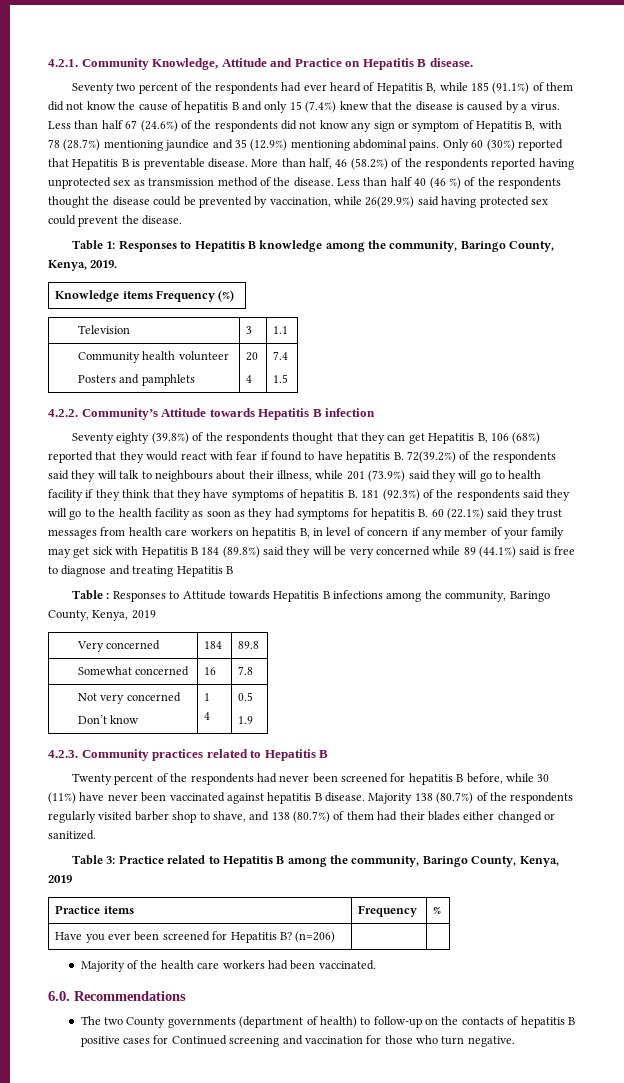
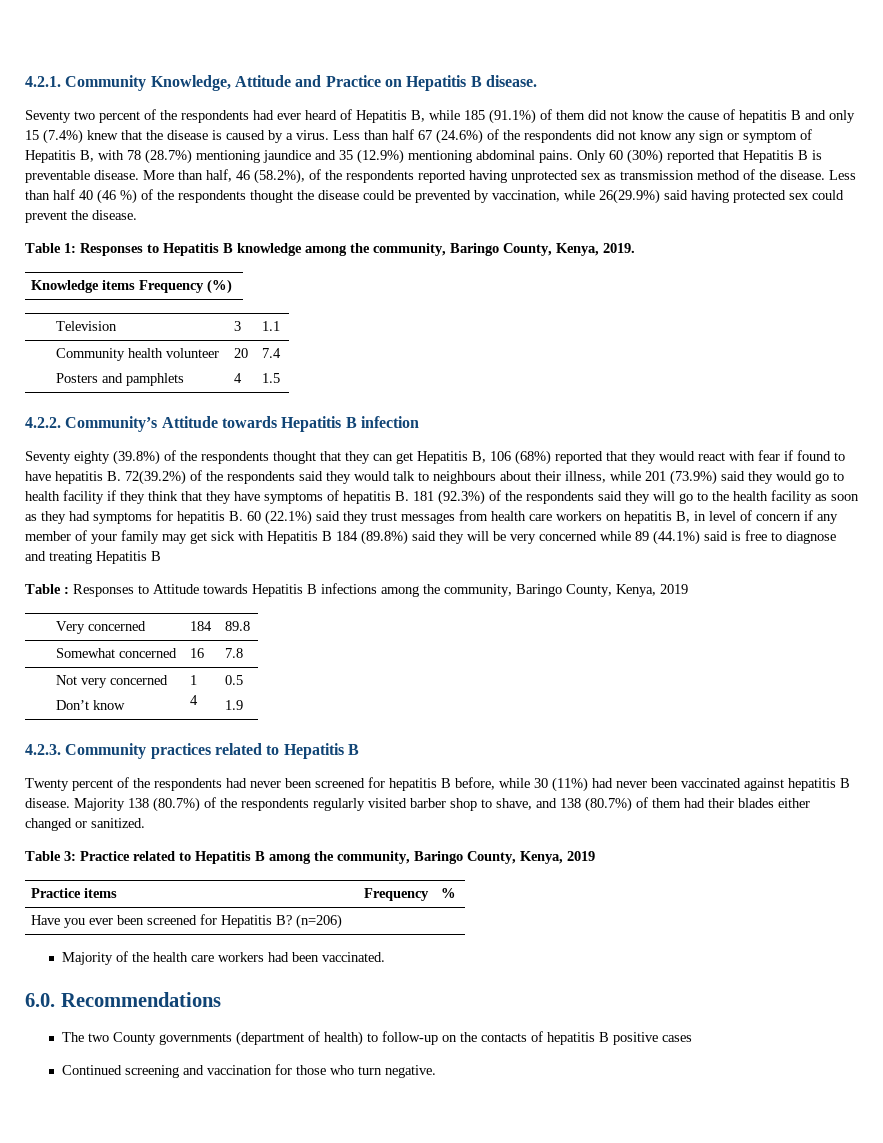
- More than half, 46 (58.2%) of the respondents reported having unprotected sex as transmission method of the disease.
+ More than half, 46 (58.2%), of the respondents reported having unprotected sex as transmission method of the disease.
- Seventy eighty (39.8%) of the respondents thought that they can get Hepatitis B, 106 (68%) reported that they would react with fear if found to have hepatitis B. 72(39.2%) of the respondents said they will talk to neighbours about their illness, while 201 (73.9%) said they will go to health facility if they think that they have symptoms of hepatitis B. 181 (92.3%) of the respondents said they will go to the health facility as soon as they had symptoms for hepatitis B. 60 (22.1%) said they trust messages from health care workers on hepatitis B, in level of concern if any member of your family may get sick with Hepatitis B 184 (89.8%) said they will be very concerned while 89 (44.1%) said is free to diagnose and treating Hepatitis B
+ Seventy eighty (39.8%) of the respondents thought that they can get Hepatitis B, 106 (68%) reported that they would react with fear if found to have hepatitis B. 72(39.2%) of the respondents said they would talk to neighbours about their illness, while 201 (73.9%) said they would go to health facility if they think that they have symptoms of hepatitis B. 181 (92.3%) of the respondents said they will go to the health facility as soon as they had symptoms for hepatitis B. 60 (22.1%) said they trust messages from health care workers on hepatitis B, in level of concern if any member of your family may get sick with Hepatitis B 184 (89.8%) said they will be very concerned while 89 (44.1%) said is free to diagnose and treating Hepatitis B
- Twenty percent of the respondents had never been screened for hepatitis B before, while 30 (11%) have never been vaccinated against hepatitis B disease.
+ Twenty percent of the respondents had never been screened for hepatitis B before, while 30 (11%) had never been vaccinated against hepatitis B disease.
- The two County governments (department of health) to follow-up on the contacts of hepatitis B positive cases for Continued screening and vaccination for those who turn negative.
+ The two County governments (department of health) to follow-up on the contacts of hepatitis B positive cases
+ Continued screening and vaccination for those who turn negative.

